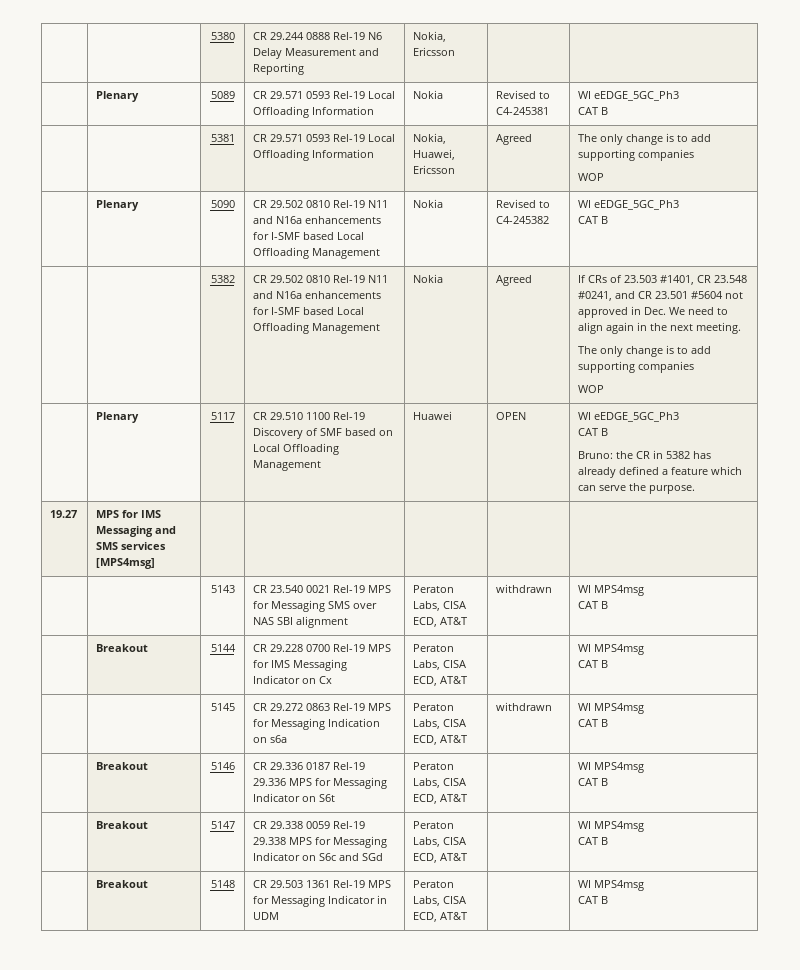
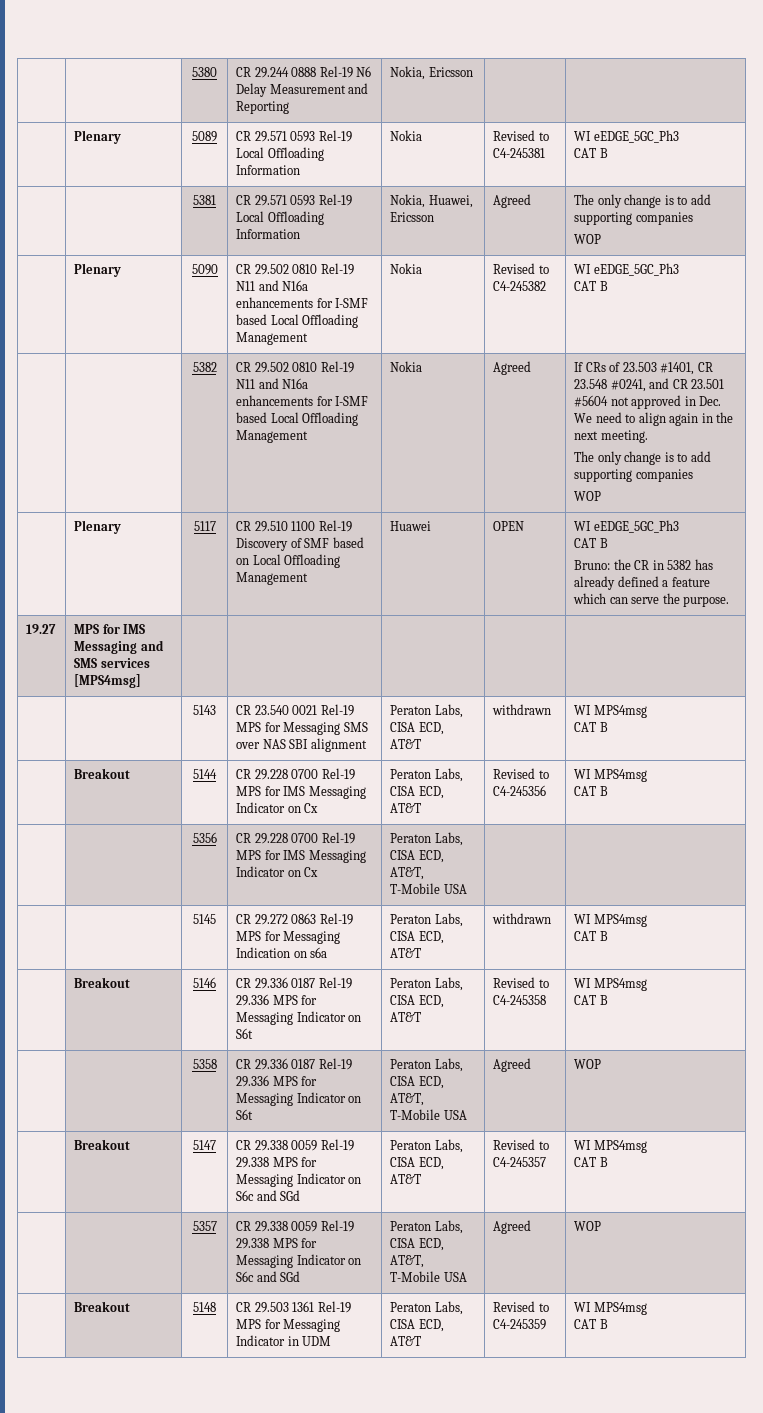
- | Breakout | 5144 | CR 29.228 0700 Rel-19 MPS for IMS Messaging Indicator on Cx | Peraton Labs, CISA ECD, AT&T | | WI MPS4msg
+ | Breakout | 5144 | CR 29.228 0700 Rel-19 MPS for IMS Messaging Indicator on Cx | Peraton Labs, CISA ECD, AT&T | Revised to C4-245356 | WI MPS4msg
  CAT B
+ | | 5356 | CR 29.228 0700 Rel-19 MPS for IMS Messaging Indicator on Cx | Peraton Labs, CISA ECD, AT&T, T-Mobile USA | |
- | Breakout | 5146 | CR 29.336 0187 Rel-19 29.336 MPS for Messaging Indicator on S6t | Peraton Labs, CISA ECD, AT&T | | WI MPS4msg
+ | Breakout | 5146 | CR 29.336 0187 Rel-19 29.336 MPS for Messaging Indicator on S6t | Peraton Labs, CISA ECD, AT&T | Revised to C4-245358 | WI MPS4msg
  CAT B
+ | | 5358 | CR 29.336 0187 Rel-19 29.336 MPS for Messaging Indicator on S6t | Peraton Labs, CISA ECD, AT&T, T-Mobile USA | Agreed | WOP
- | Breakout | 5147 | CR 29.338 0059 Rel-19 29.338 MPS for Messaging Indicator on S6c and SGd | Peraton Labs, CISA ECD, AT&T | | WI MPS4msg
+ | Breakout | 5147 | CR 29.338 0059 Rel-19 29.338 MPS for Messaging Indicator on S6c and SGd | Peraton Labs, CISA ECD, AT&T | Revised to C4-245357 | WI MPS4msg
  CAT B
+ | | 5357 | CR 29.338 0059 Rel-19 29.338 MPS for Messaging Indicator on S6c and SGd | Peraton Labs, CISA ECD, AT&T, T-Mobile USA | Agreed | WOP
- | Breakout | 5148 | CR 29.503 1361 Rel-19 MPS for Messaging Indicator in UDM | Peraton Labs, CISA ECD, AT&T | | WI MPS4msg
+ | Breakout | 5148 | CR 29.503 1361 Rel-19 MPS for Messaging Indicator in UDM | Peraton Labs, CISA ECD, AT&T | Revised to C4-245359 | WI MPS4msg

